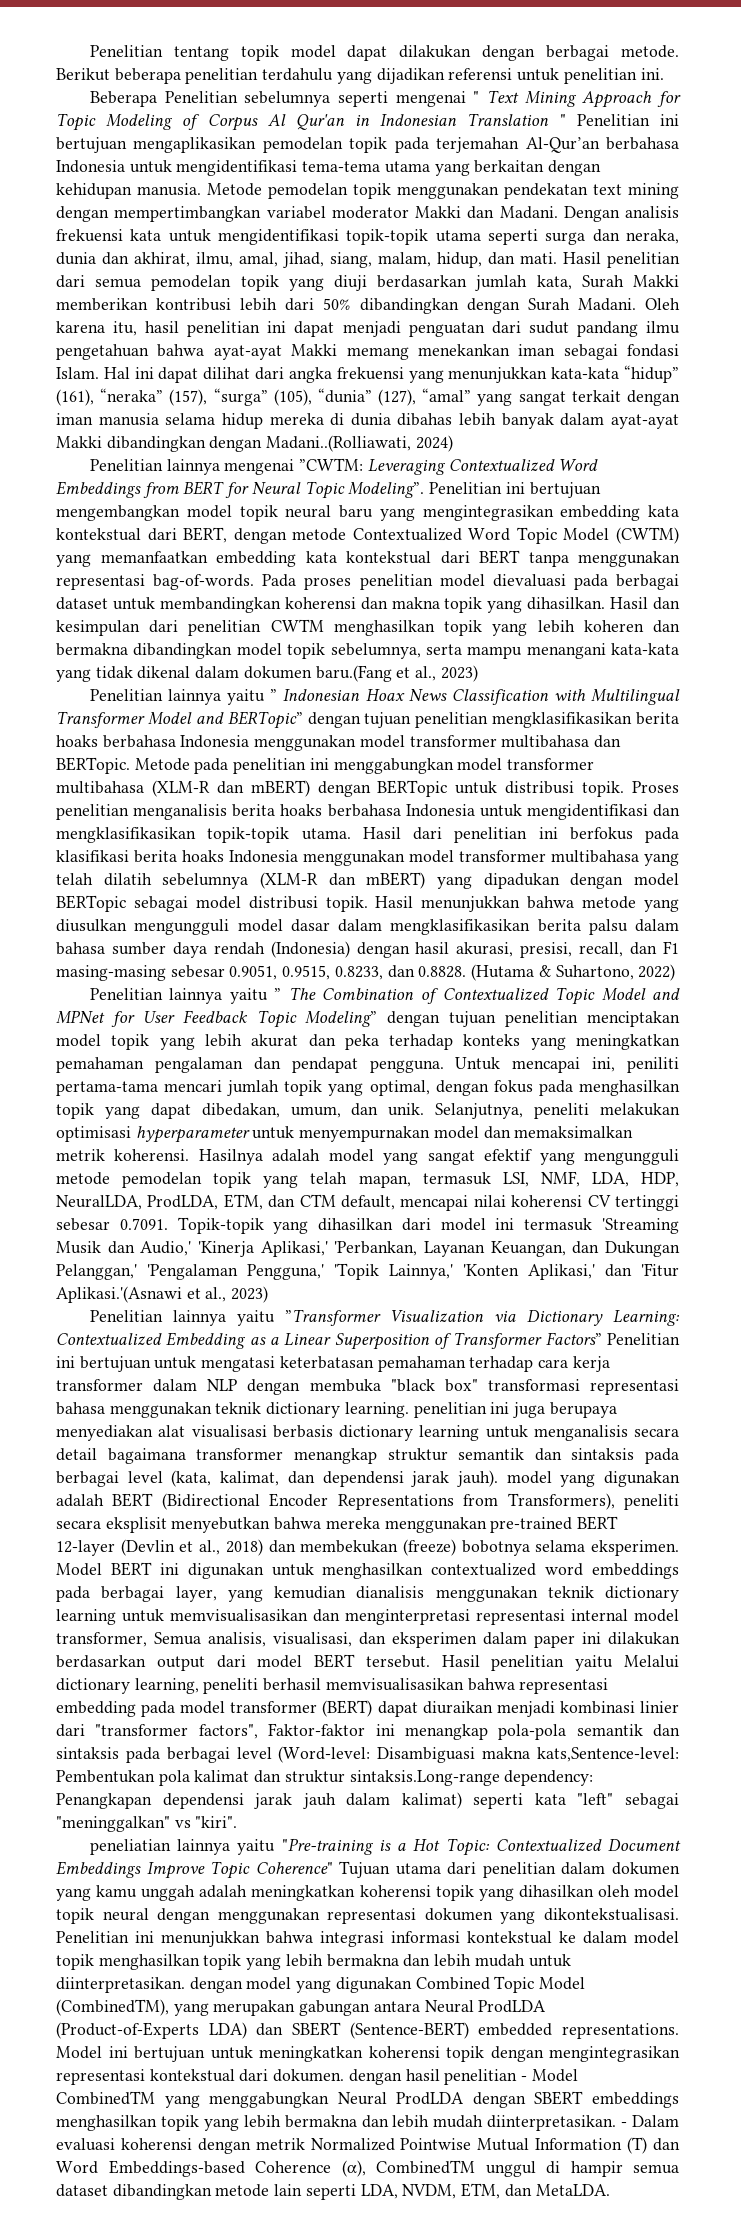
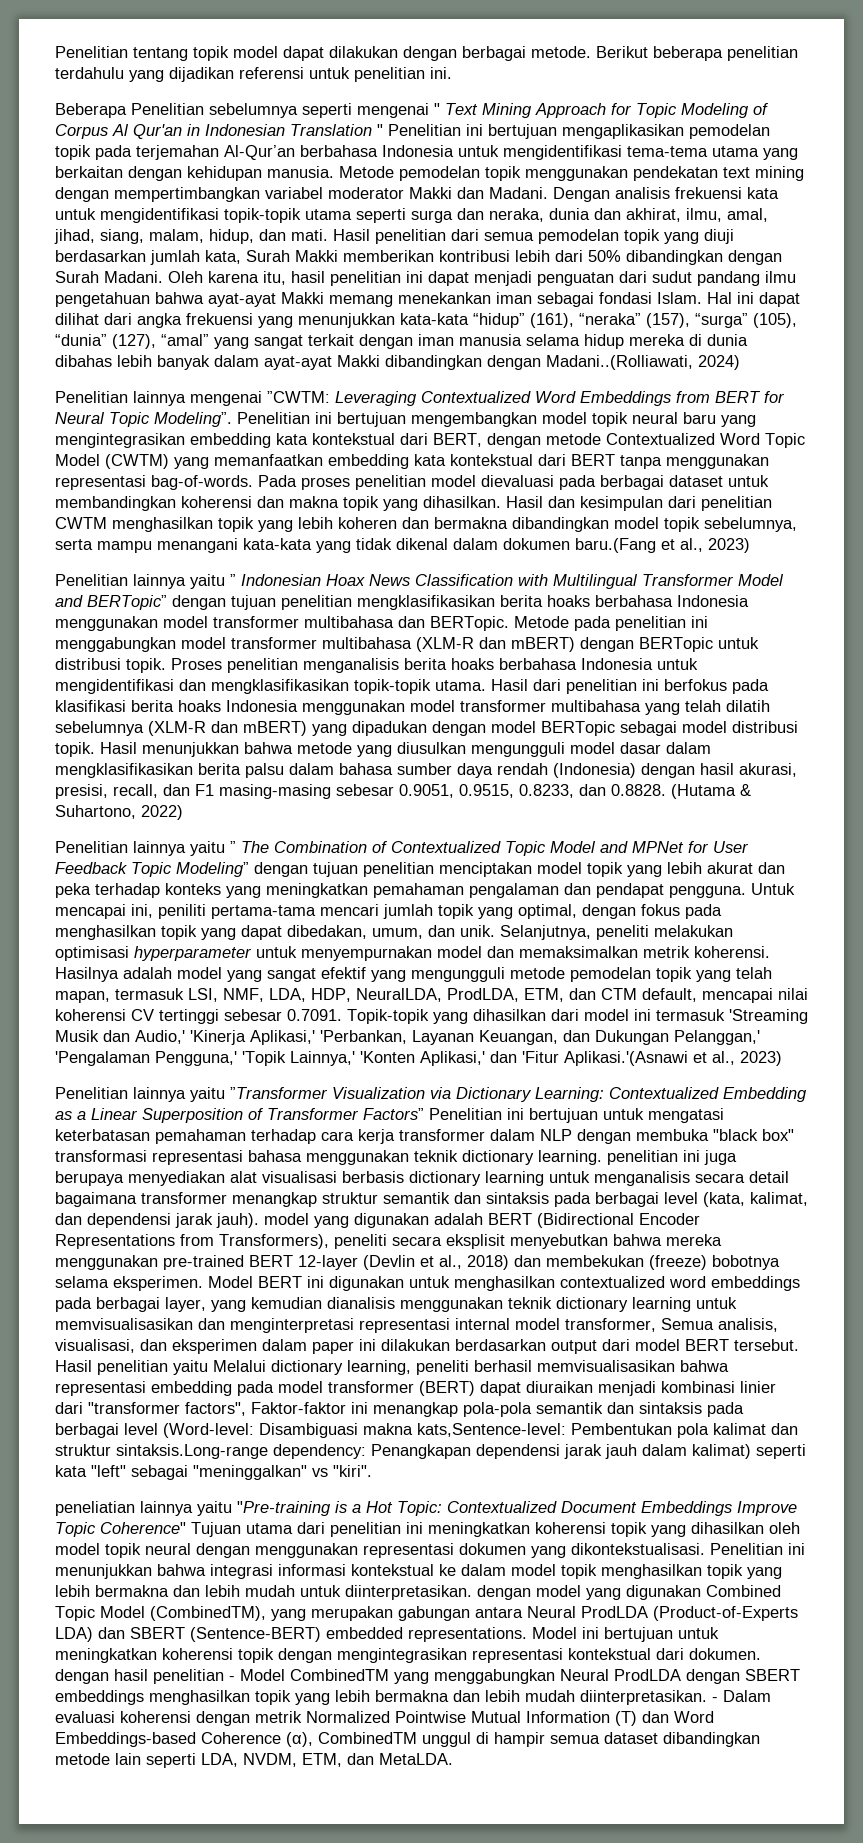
- peneliatian lainnya yaitu "Pre-training is a Hot Topic: Contextualized Document Embeddings Improve Topic Coherence" Tujuan utama dari penelitian dalam dokumen yang kamu unggah adalah meningkatkan koherensi topik yang dihasilkan oleh model topik neural dengan menggunakan representasi dokumen yang dikontekstualisasi.
+ peneliatian lainnya yaitu "Pre-training is a Hot Topic: Contextualized Document Embeddings Improve Topic Coherence" Tujuan utama dari penelitian ini meningkatkan koherensi topik yang dihasilkan oleh model topik neural dengan menggunakan representasi dokumen yang dikontekstualisasi.

